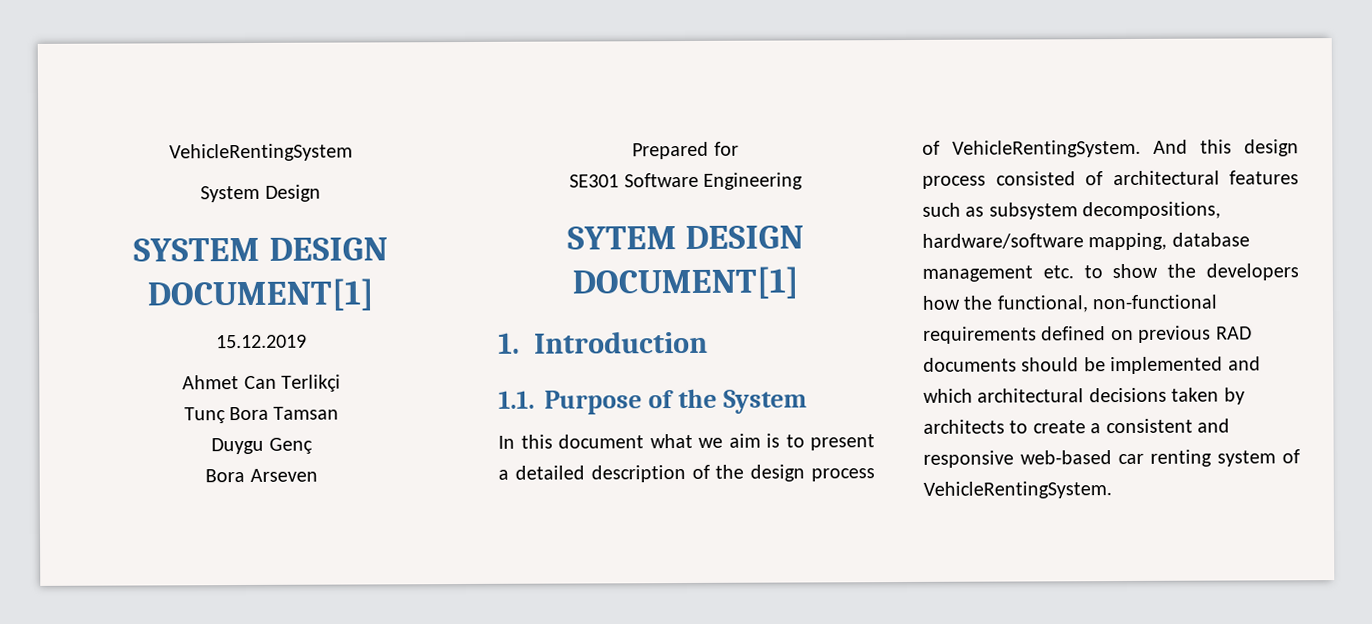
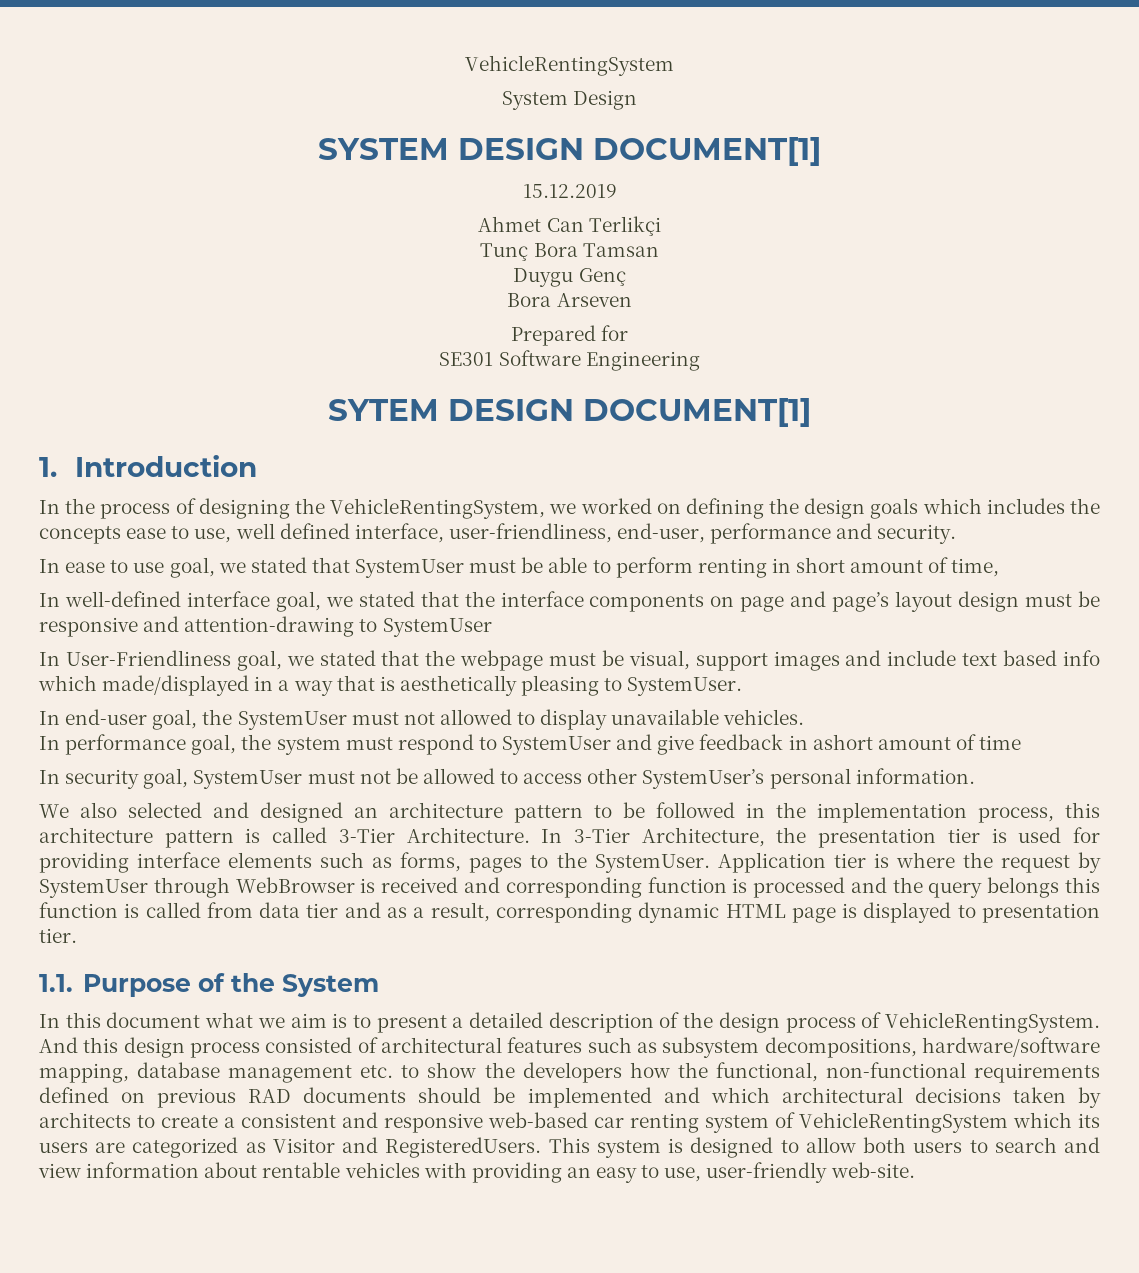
+ In the process of designing the VehicleRentingSystem, we worked on defining the design goals which includes the concepts ease to use, well defined interface, user-friendliness, end-user, performance and security.
+ In ease to use goal, we stated that SystemUser must be able to perform renting in short amount of time,
+ In well-defined interface goal, we stated that the interface components on page and page’s layout design must be responsive and attention-drawing to SystemUser
+ In User-Friendliness goal, we stated that the webpage must be visual, support images and include text based info which made/displayed in a way that is aesthetically pleasing to SystemUser.
+ In end-user goal, the SystemUser must not allowed to display unavailable vehicles.
+ In performance goal, the system must respond to SystemUser and give feedback in ashort amount of time
+ In security goal, SystemUser must not be allowed to access other SystemUser’s personal information.
+ We also selected and designed an architecture pattern to be followed in the implementation process, this architecture pattern is called 3-Tier Architecture. In 3-Tier Architecture, the presentation tier is used for providing interface elements such as forms, pages to the SystemUser. Application tier is where the request by SystemUser through WebBrowser is received and corresponding function is processed and the query belongs this function is called from data tier and as a result, corresponding dynamic HTML page is displayed to presentation tier.
- And this design process consisted of architectural features such as subsystem decompositions, hardware/software mapping, database management etc. to show the developers how the functional, non-functional requirements defined on previous RAD documents should be implemented and which architectural decisions taken by architects to create a consistent and responsive web-based car renting system of VehicleRentingSystem.
+ And this design process consisted of architectural features such as subsystem decompositions, hardware/software mapping, database management etc. to show the developers how the functional, non-functional requirements defined on previous RAD documents should be implemented and which architectural decisions taken by architects to create a consistent and responsive web-based car renting system of VehicleRentingSystem which its users are categorized as Visitor and RegisteredUsers. This system is designed to allow both users to search and view information about rentable vehicles with providing an easy to use, user-friendly web-site.

